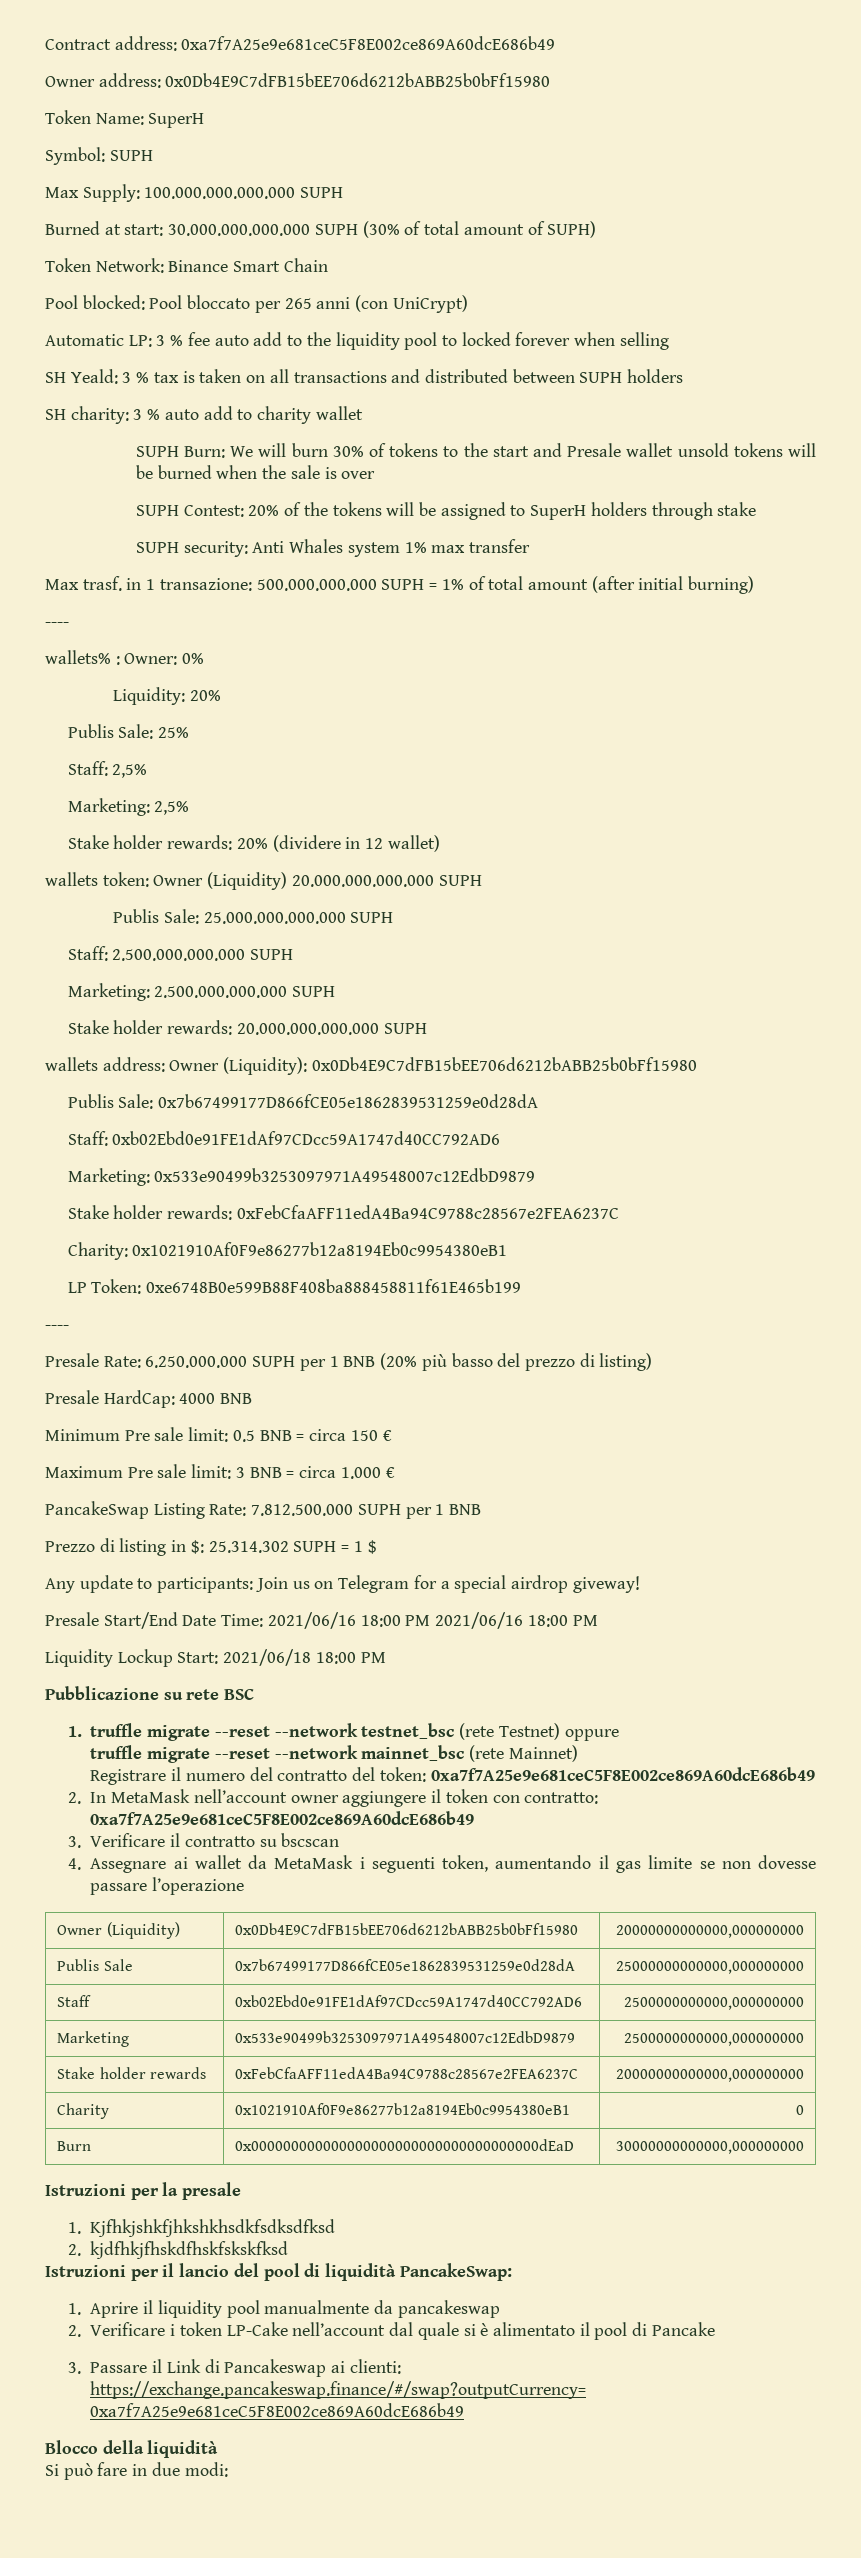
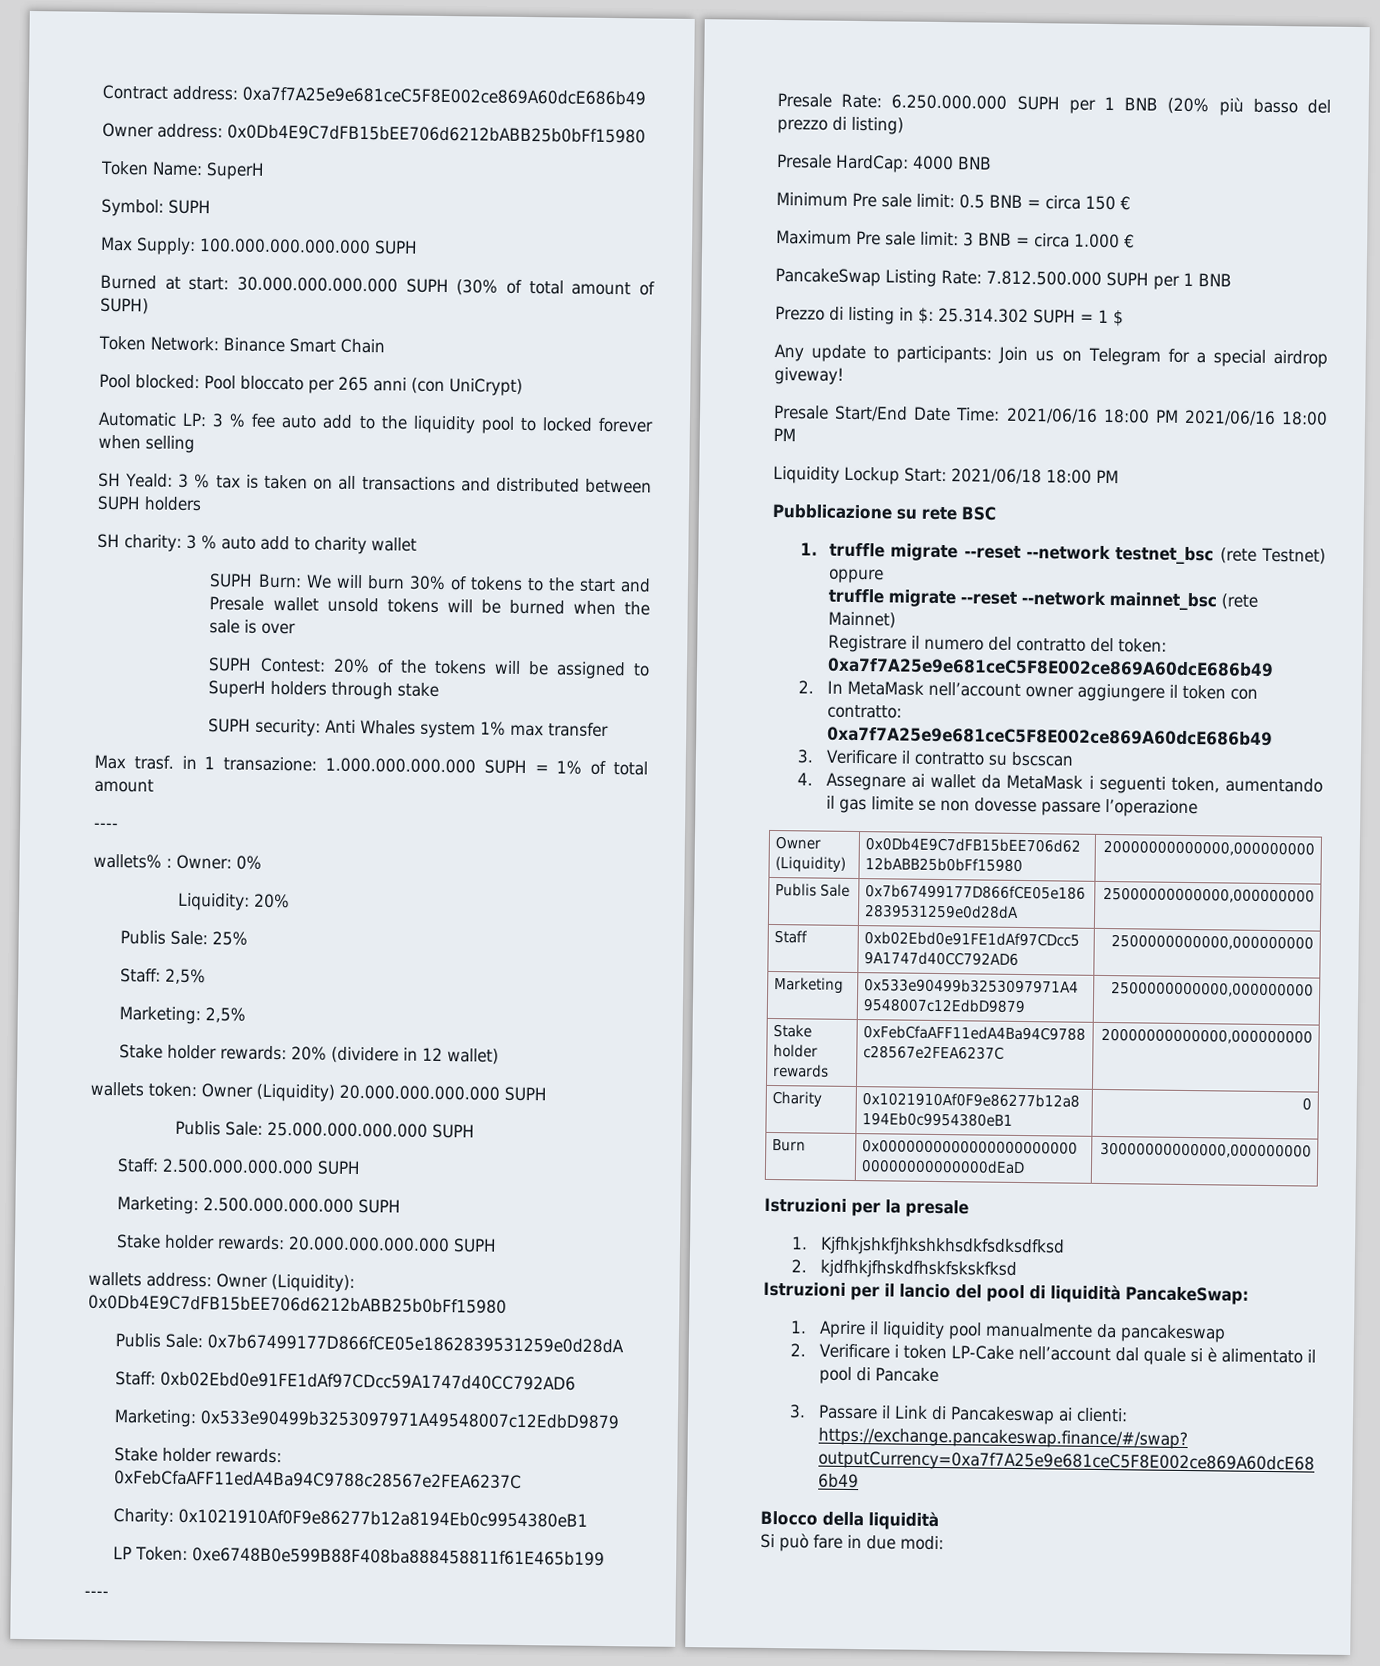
- Max trasf. in 1 transazione: 500.000.000.000 SUPH = 1% of total amount (after initial burning)
+ Max trasf. in 1 transazione: 1.000.000.000.000 SUPH = 1% of total amount

